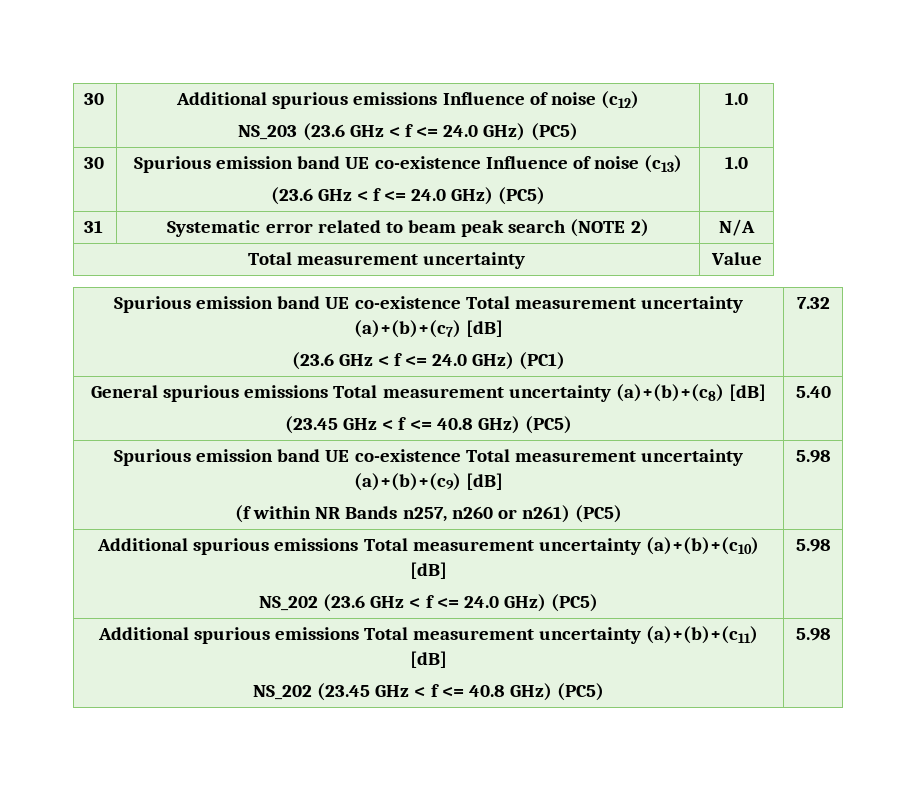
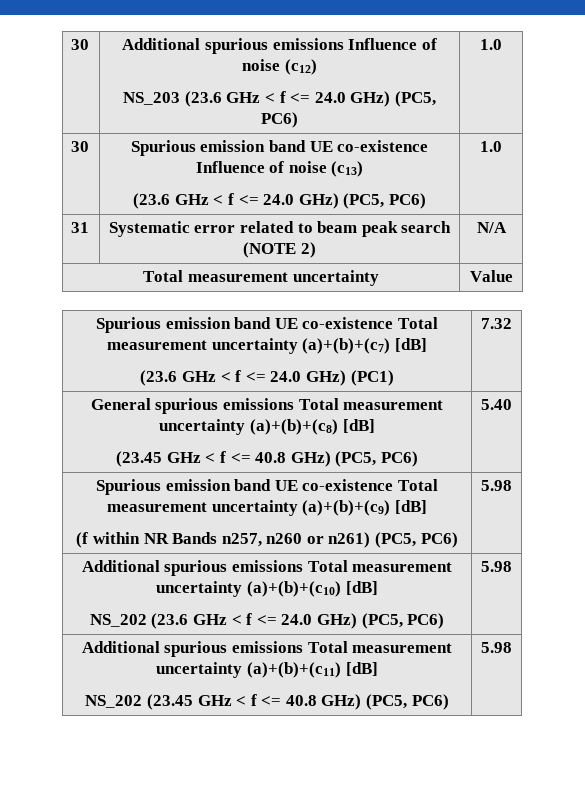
  30 | Additional spurious emissions Influence of noise (c12)
- NS_203 (23.6 GHz < f <= 24.0 GHz) (PC5) | 1.0
+ NS_203 (23.6 GHz < f <= 24.0 GHz) (PC5, PC6) | 1.0
  30 | Spurious emission band UE co-existence Influence of noise (c13)
- (23.6 GHz < f <= 24.0 GHz) (PC5) | 1.0
+ (23.6 GHz < f <= 24.0 GHz) (PC5, PC6) | 1.0
  General spurious emissions Total measurement uncertainty (a)+(b)+(c8) [dB]
- (23.45 GHz < f <= 40.8 GHz) (PC5) | 5.40
+ (23.45 GHz < f <= 40.8 GHz) (PC5, PC6) | 5.40
  Spurious emission band UE co-existence Total measurement uncertainty (a)+(b)+(c9) [dB]
- (f within NR Bands n257, n260 or n261) (PC5) | 5.98
+ (f within NR Bands n257, n260 or n261) (PC5, PC6) | 5.98
  Additional spurious emissions Total measurement uncertainty (a)+(b)+(c10) [dB]
- NS_202 (23.6 GHz < f <= 24.0 GHz) (PC5) | 5.98
+ NS_202 (23.6 GHz < f <= 24.0 GHz) (PC5, PC6) | 5.98
  Additional spurious emissions Total measurement uncertainty (a)+(b)+(c11) [dB]
- NS_202 (23.45 GHz < f <= 40.8 GHz) (PC5) | 5.98
+ NS_202 (23.45 GHz < f <= 40.8 GHz) (PC5, PC6) | 5.98

